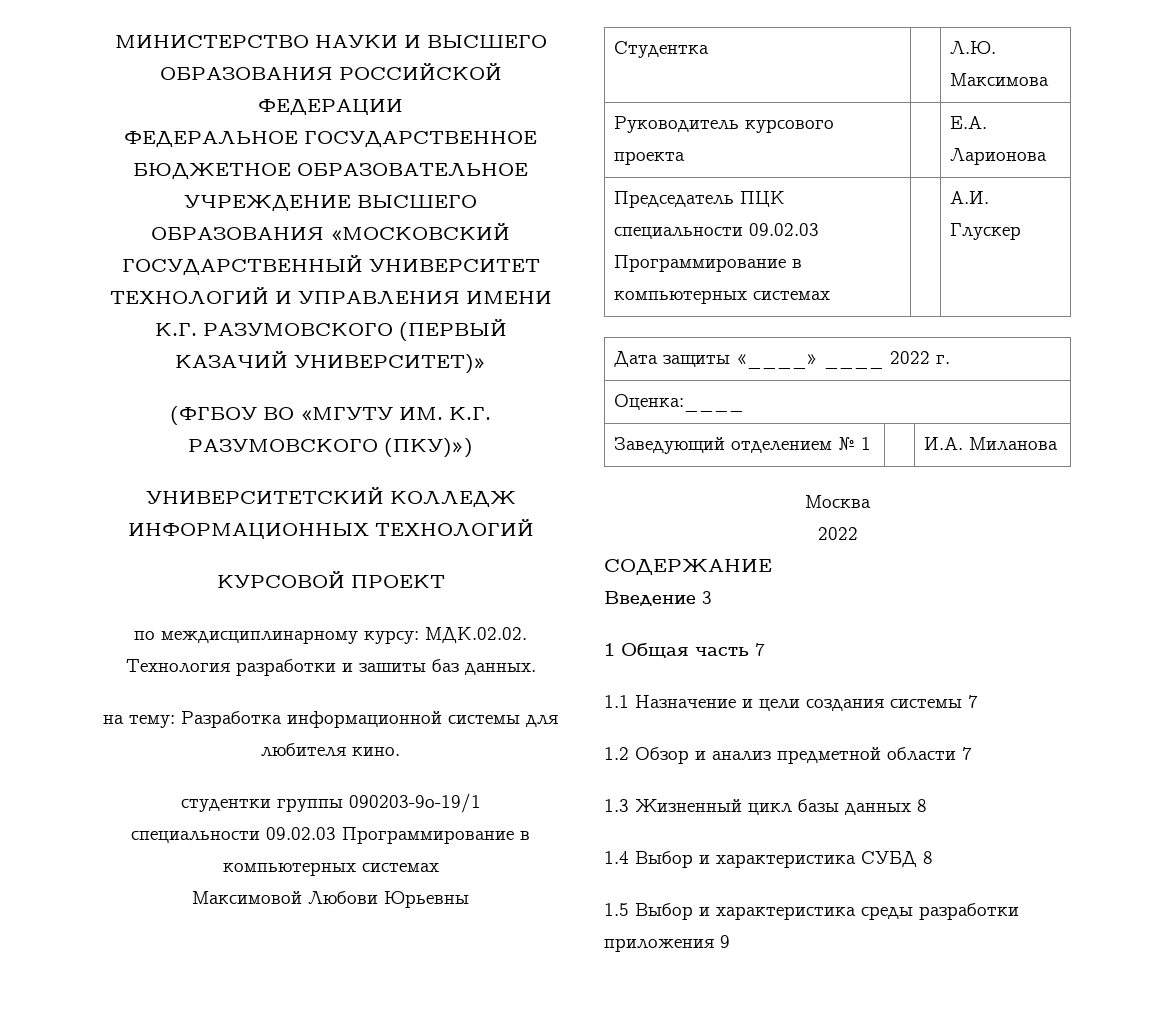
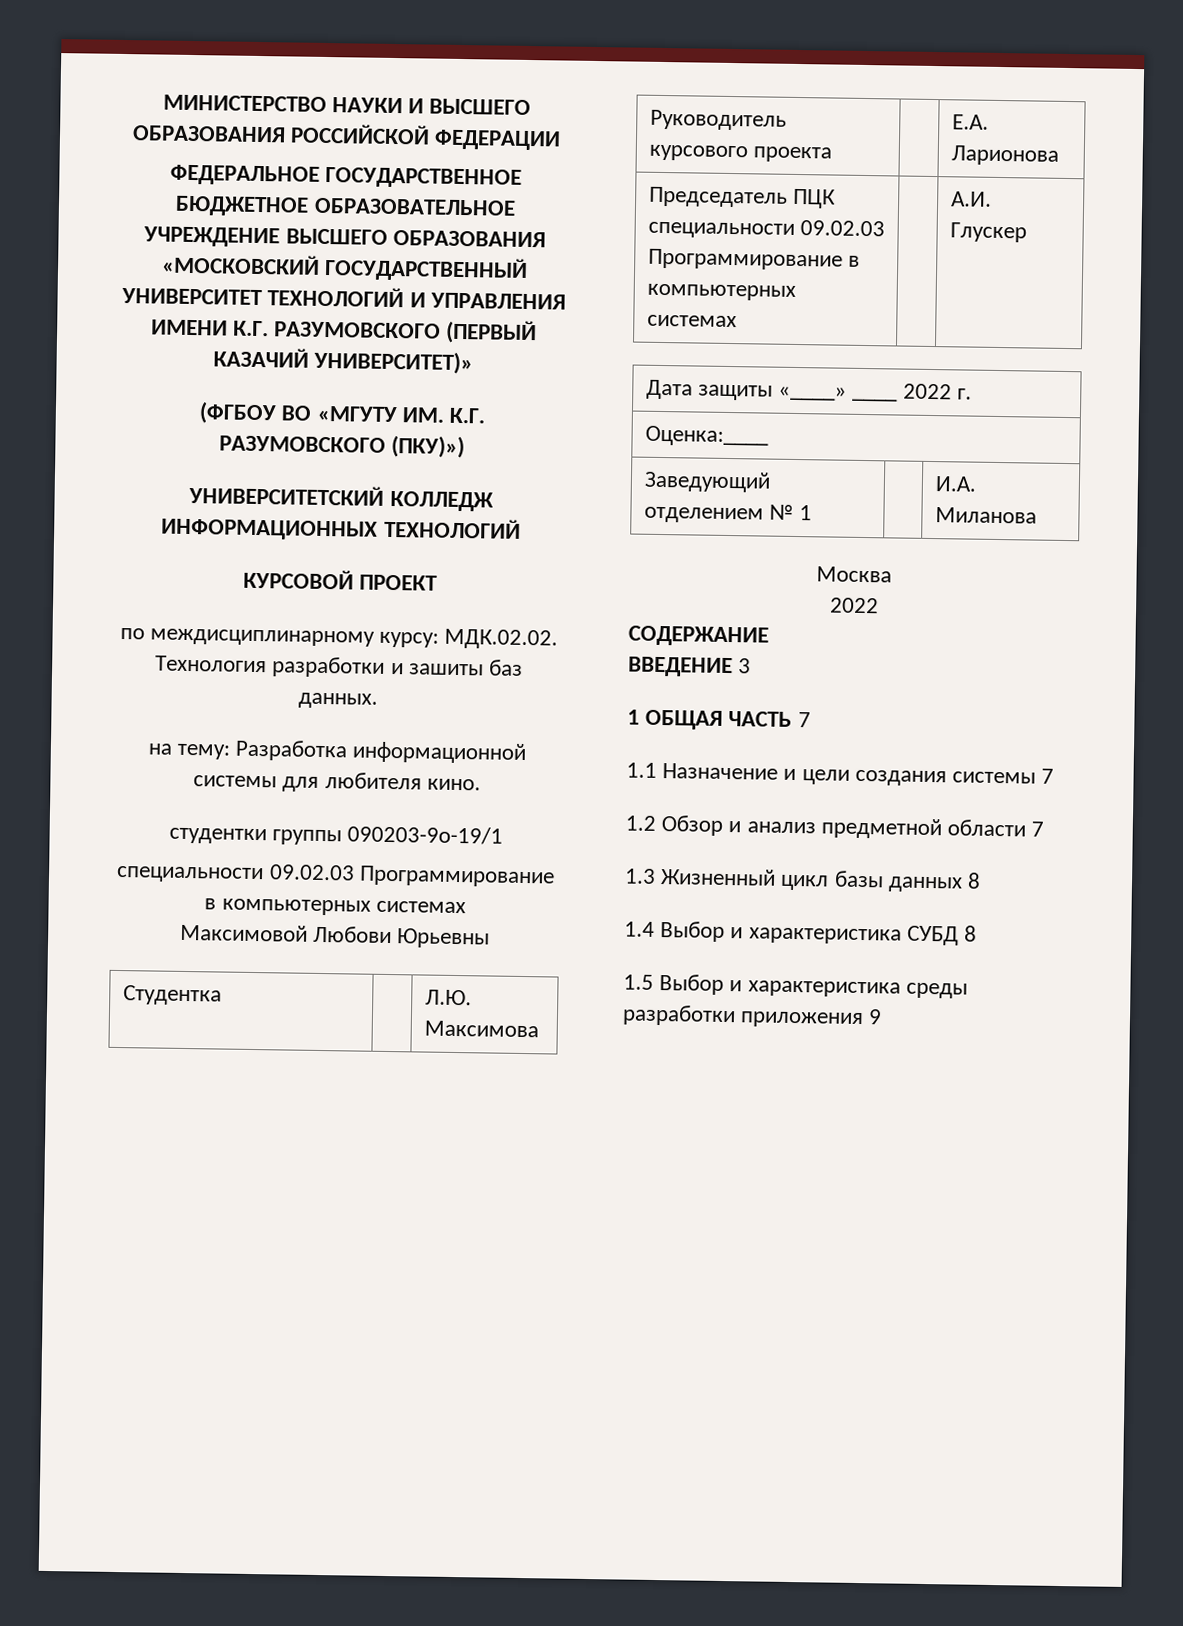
- Введение 3
+ ВВЕДЕНИЕ 3
- 1 Общая часть 7
+ 1 ОБЩАЯ ЧАСТЬ 7

